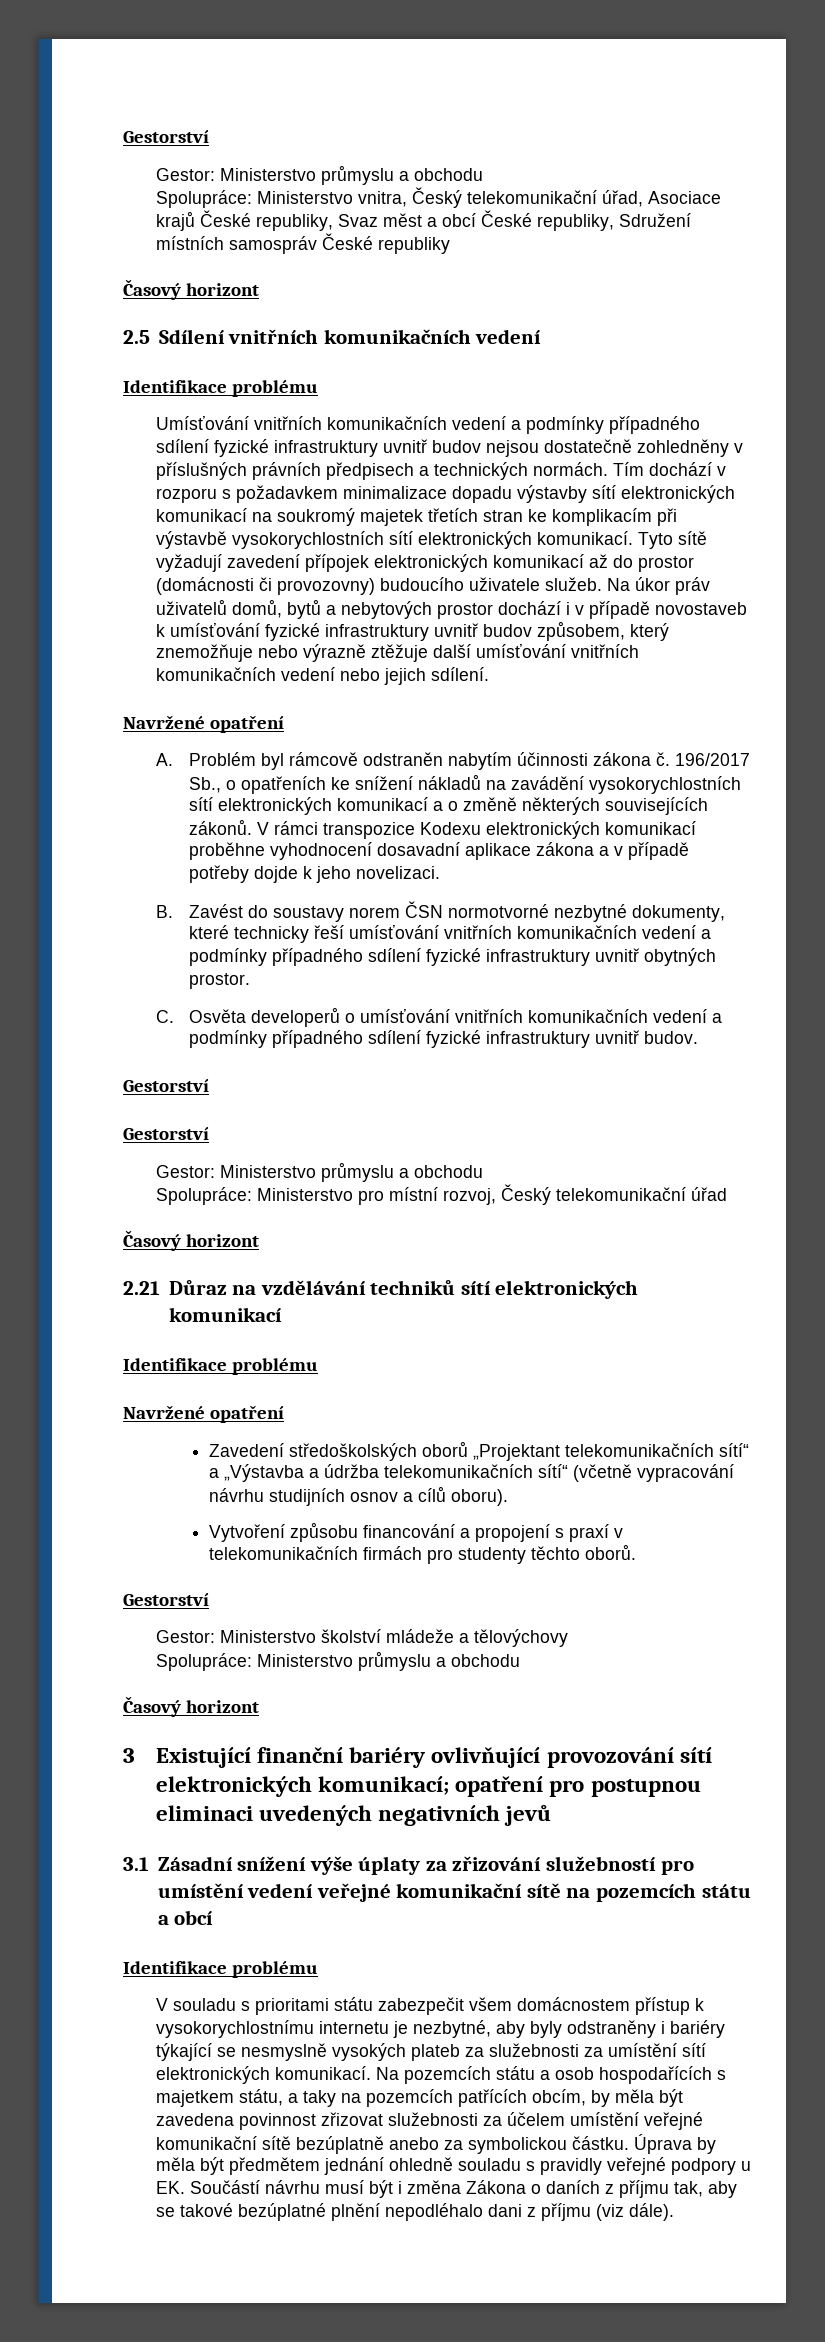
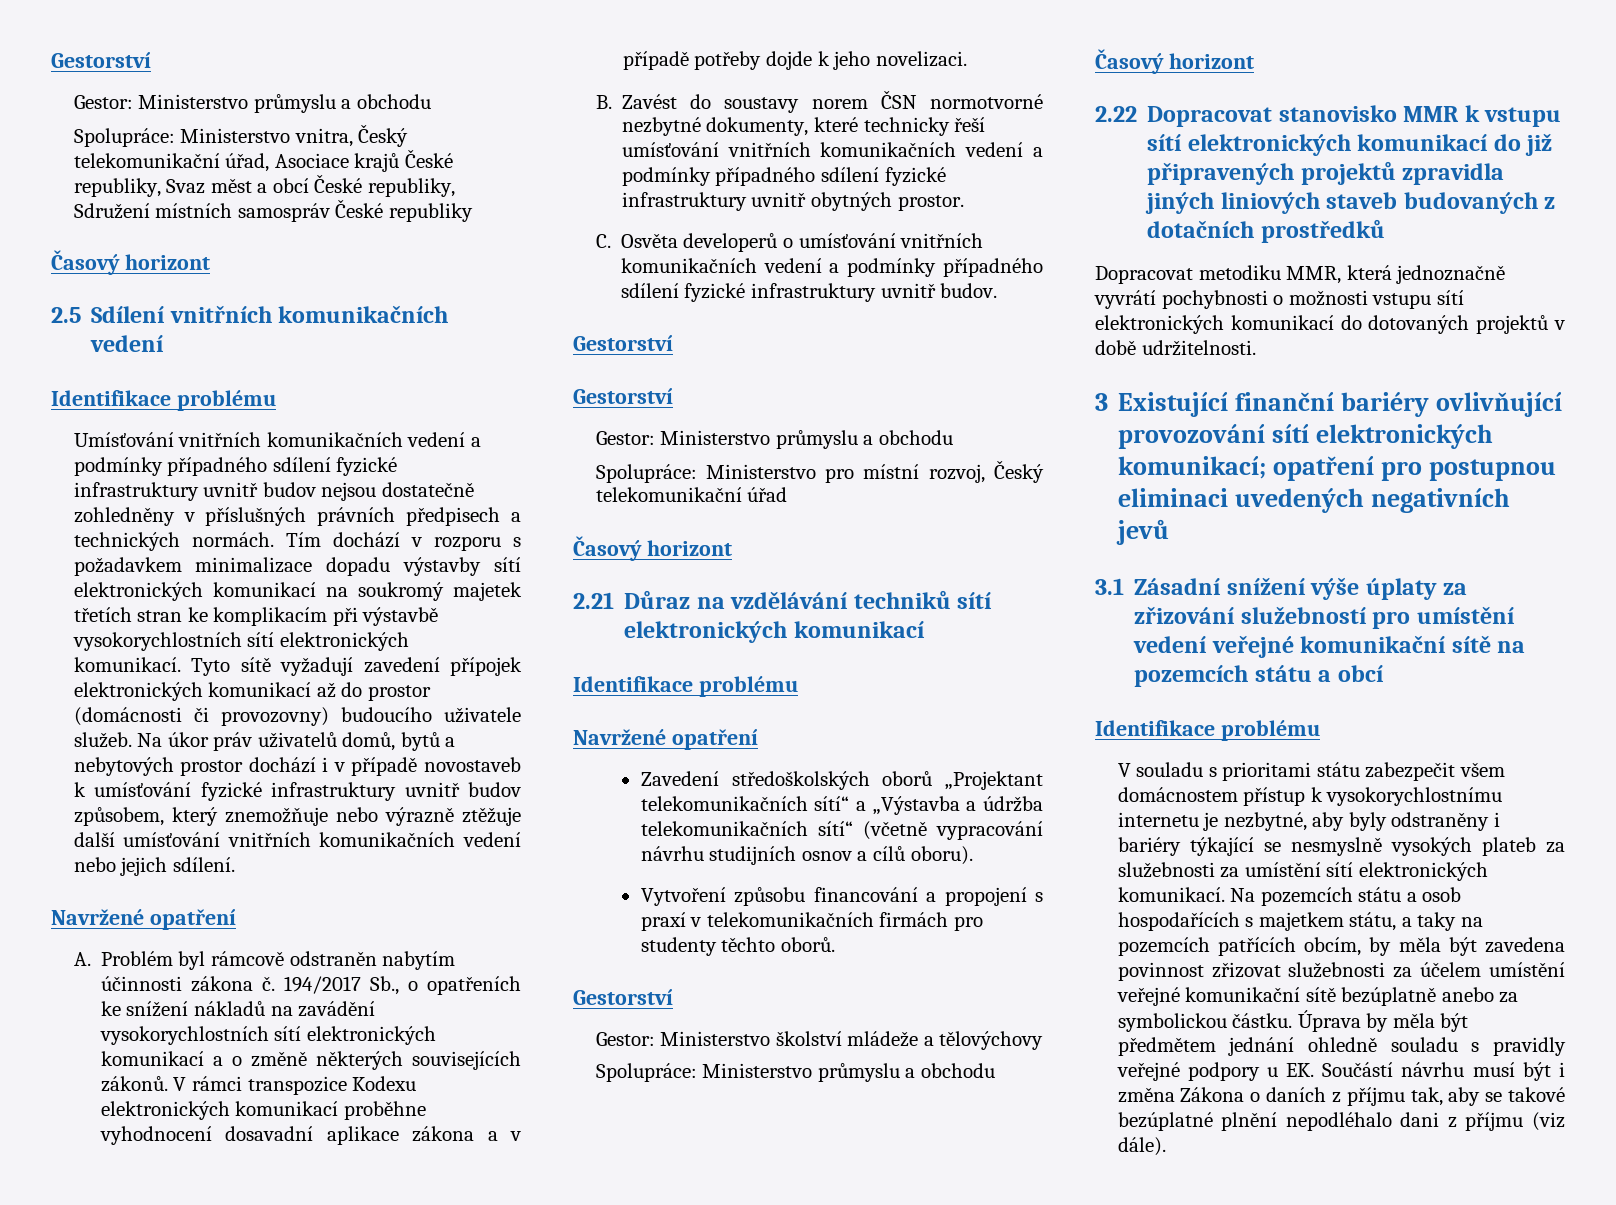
- 196/2017 Sb., o opatřeních ke snížení nákladů na zavádění vysokorychlostních sítí elektronických komunikací a o změně některých souvisejících zákonů.
+ 194/2017 Sb., o opatřeních ke snížení nákladů na zavádění vysokorychlostních sítí elektronických komunikací a o změně některých souvisejících zákonů.
+ 2.22 Dopracovat stanovisko MMR k vstupu sítí elektronických komunikací do již připravených projektů zpravidla jiných liniových staveb budovaných z dotačních prostředků
+ Dopracovat metodiku MMR, která jednoznačně vyvrátí pochybnosti o možnosti vstupu sítí elektronických komunikací do dotovaných projektů v době udržitelnosti.

